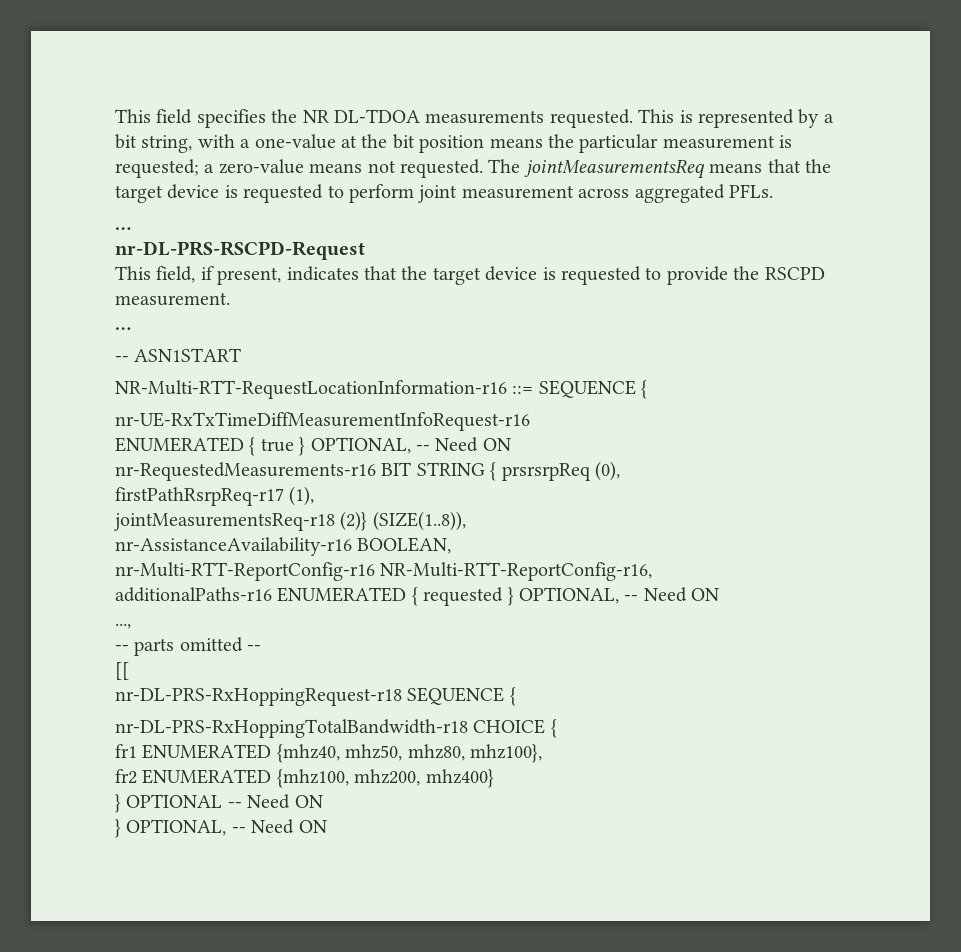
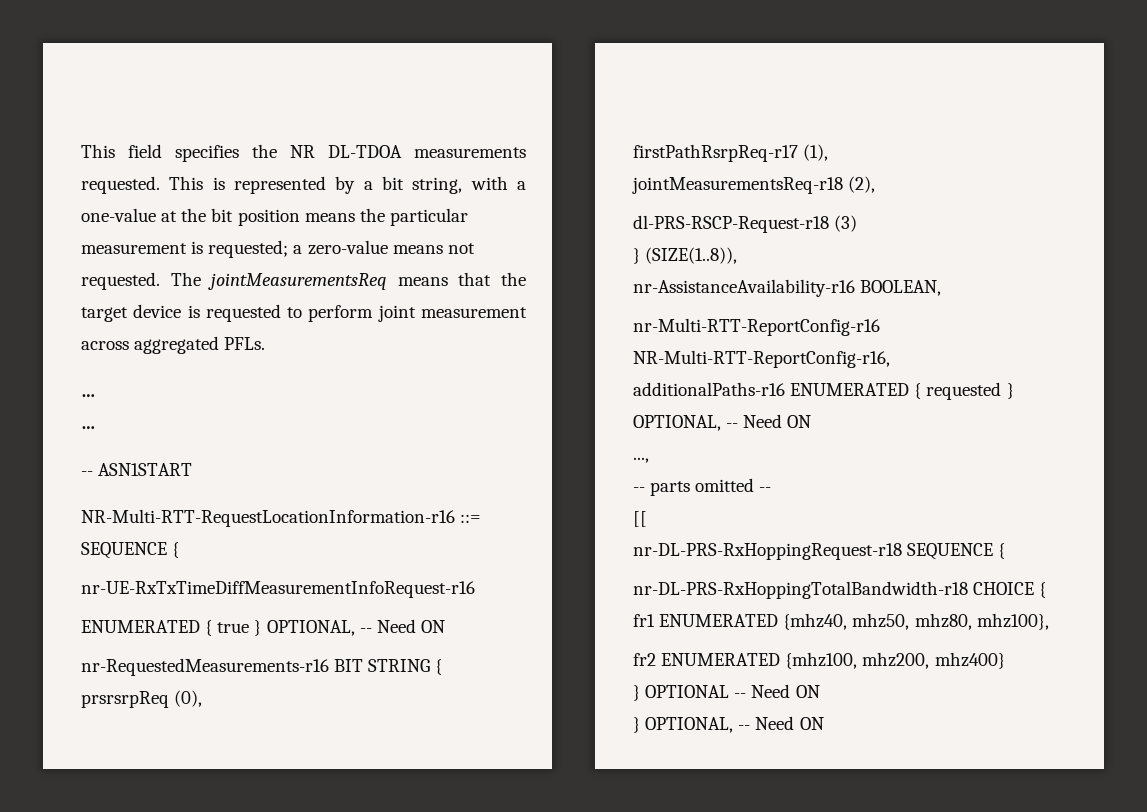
- nr-DL-PRS-RSCPD-Request
- This field, if present, indicates that the target device is requested to provide the RSCPD measurement.
- jointMeasurementsReq-r18 (2)} (SIZE(1..8)),
+ jointMeasurementsReq-r18 (2),
+ dl-PRS-RSCP-Request-r18 (3)
+ } (SIZE(1..8)),

